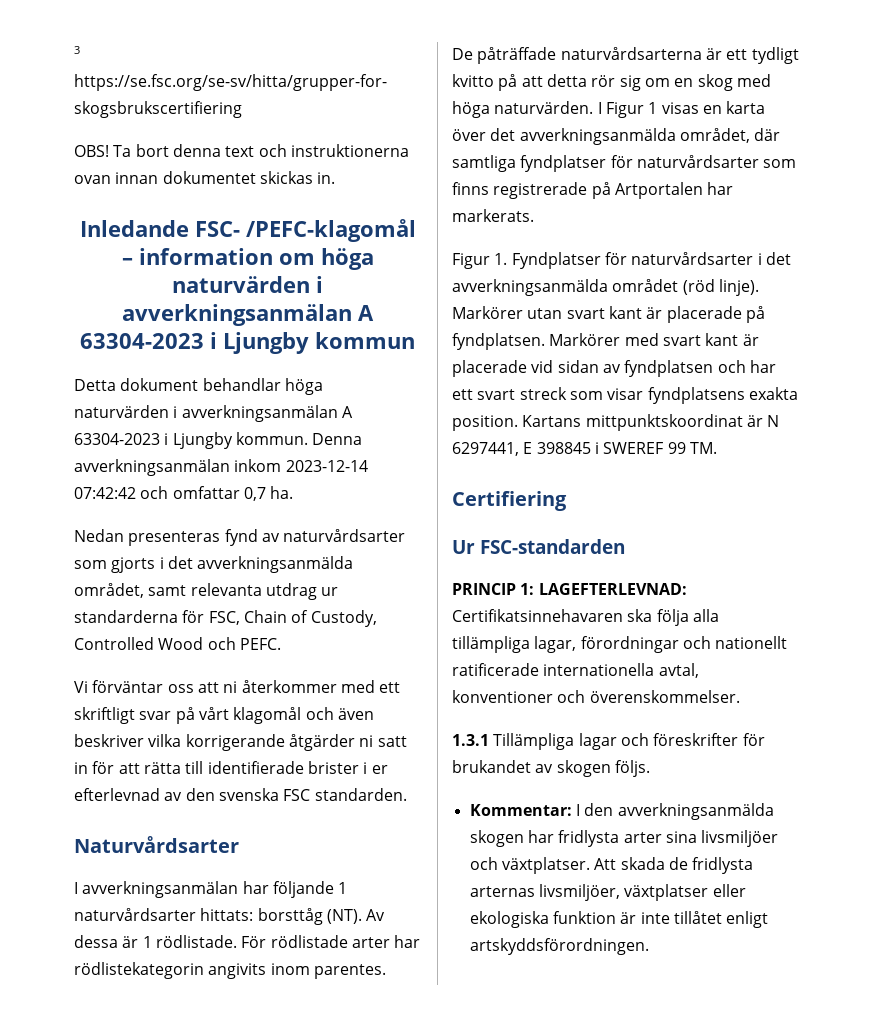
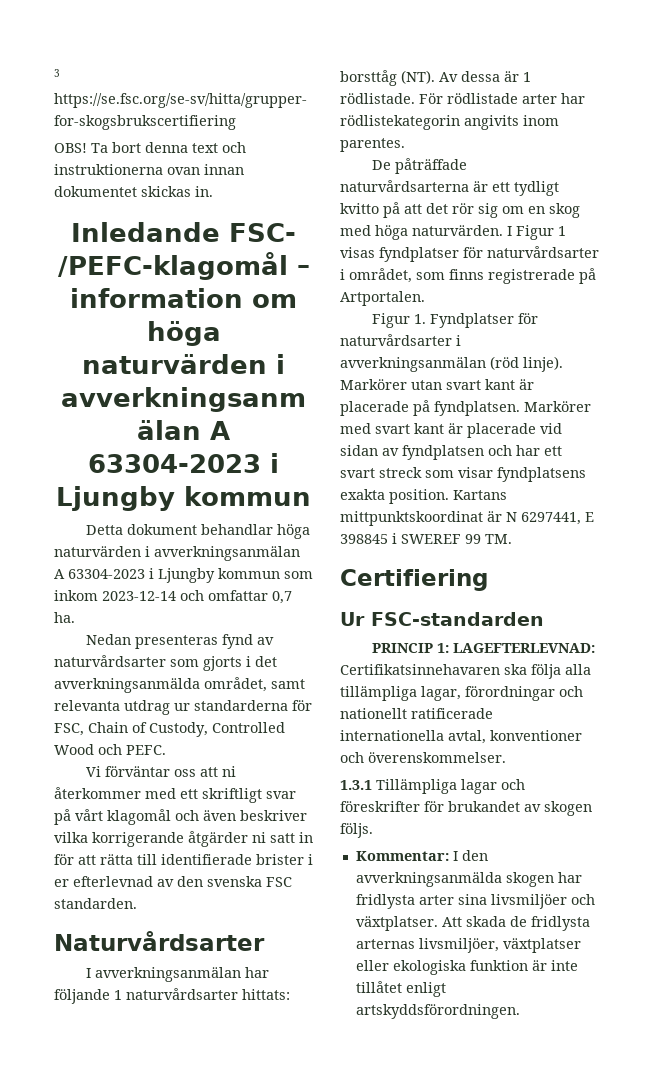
- Detta dokument behandlar höga naturvärden i avverkningsanmälan A 63304-2023 i Ljungby kommun. Denna avverkningsanmälan inkom 2023-12-14 07:42:42 och omfattar 0,7 ha.
+ Detta dokument behandlar höga naturvärden i avverkningsanmälan A 63304-2023 i Ljungby kommun som inkom 2023-12-14 och omfattar 0,7 ha.
- De påträffade naturvårdsarterna är ett tydligt kvitto på att detta rör sig om en skog med höga naturvärden.
+ De påträffade naturvårdsarterna är ett tydligt kvitto på att det rör sig om en skog med höga naturvärden.
- I Figur 1 visas en karta över det avverkningsanmälda området, där samtliga fyndplatser för naturvårdsarter som finns registrerade på Artportalen har markerats.
+ I Figur 1 visas fyndplatser för naturvårdsarter i området, som finns registrerade på Artportalen.
- Figur 1. Fyndplatser för naturvårdsarter i det avverkningsanmälda området (röd linje).
+ Figur 1. Fyndplatser för naturvårdsarter i avverkningsanmälan (röd linje).

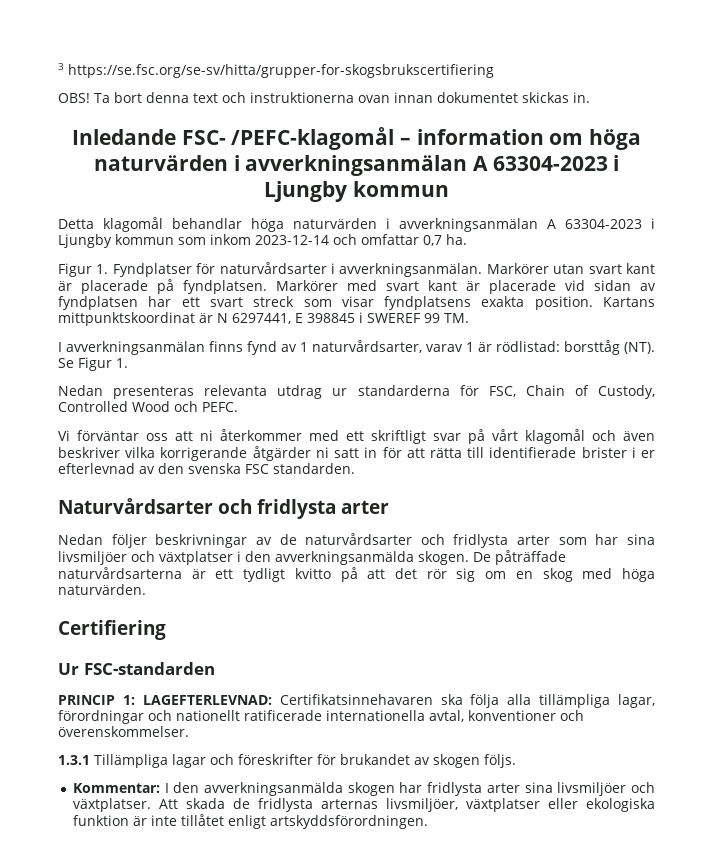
- Detta dokument behandlar höga naturvärden i avverkningsanmälan A 63304-2023 i Ljungby kommun som inkom 2023-12-14 och omfattar 0,7 ha.
+ Detta klagomål behandlar höga naturvärden i avverkningsanmälan A 63304-2023 i Ljungby kommun som inkom 2023-12-14 och omfattar 0,7 ha.
- Nedan presenteras fynd av naturvårdsarter som gjorts i det avverkningsanmälda området, samt relevanta utdrag ur standarderna för FSC, Chain of Custody, Controlled Wood och PEFC.
+ Figur 1. Fyndplatser för naturvårdsarter i avverkningsanmälan. Markörer utan svart kant är placerade på fyndplatsen. Markörer med svart kant är placerade vid sidan av fyndplatsen har ett svart streck som visar fyndplatsens exakta position. Kartans mittpunktskoordinat är N 6297441, E 398845 i SWEREF 99 TM.
+ I avverkningsanmälan finns fynd av 1 naturvårdsarter, varav 1 är rödlistad: borsttåg (NT). Se Figur 1.
+ Nedan presenteras relevanta utdrag ur standarderna för FSC, Chain of Custody, Controlled Wood och PEFC.
- Naturvårdsarter
- I avverkningsanmälan har följande 1 naturvårdsarter hittats: borsttåg (NT). Av dessa är 1 rödlistade. För rödlistade arter har rödlistekategorin angivits inom parentes.
- De påträffade naturvårdsarterna är ett tydligt kvitto på att det rör sig om en skog med höga naturvärden. I Figur 1 visas fyndplatser för naturvårdsarter i området, som finns registrerade på Artportalen.
- Figur 1. Fyndplatser för naturvårdsarter i avverkningsanmälan (röd linje). Markörer utan svart kant är placerade på fyndplatsen. Markörer med svart kant är placerade vid sidan av fyndplatsen och har ett svart streck som visar fyndplatsens exakta position. Kartans mittpunktskoordinat är N 6297441, E 398845 i SWEREF 99 TM.
+ Naturvårdsarter och fridlysta arter
+ Nedan följer beskrivningar av de naturvårdsarter och fridlysta arter som har sina livsmiljöer och växtplatser i den avverkningsanmälda skogen. De påträffade naturvårdsarterna är ett tydligt kvitto på att det rör sig om en skog med höga naturvärden.

